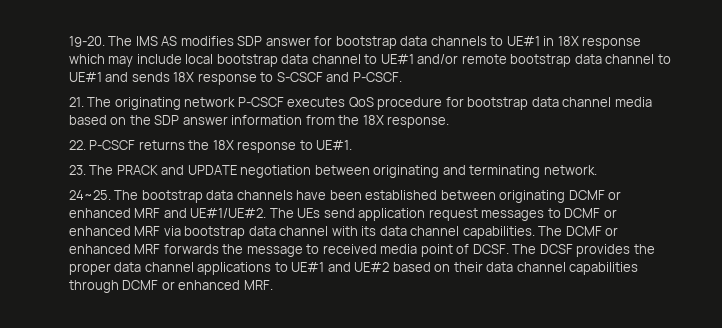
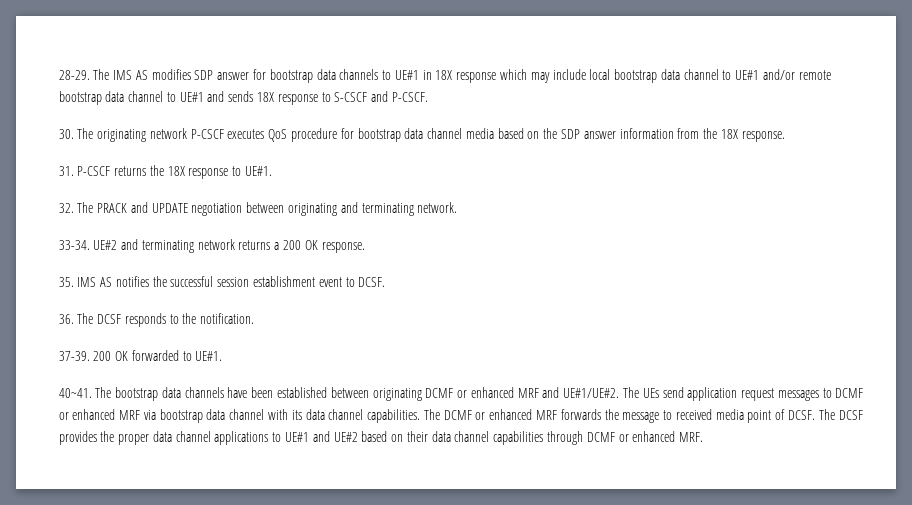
- 19-20.
+ 28-29.
- 21. The originating network P-CSCF executes QoS procedure for bootstrap data channel media based on the SDP answer information from the 18X response.
+ 30. The originating network P-CSCF executes QoS procedure for bootstrap data channel media based on the SDP answer information from the 18X response.
- 22. P-CSCF returns the 18X response to UE#1.
+ 31. P-CSCF returns the 18X response to UE#1.
- 23. The PRACK and UPDATE negotiation between originating and terminating network.
+ 32. The PRACK and UPDATE negotiation between originating and terminating network.
- 24~25.
+ 33-34. UE#2 and terminating network returns a 200 OK response.
+ 35. IMS AS notifies the successful session establishment event to DCSF.
+ 36. The DCSF responds to the notification.
+ 37-39. 200 OK forwarded to UE#1.
+ 40~41.

